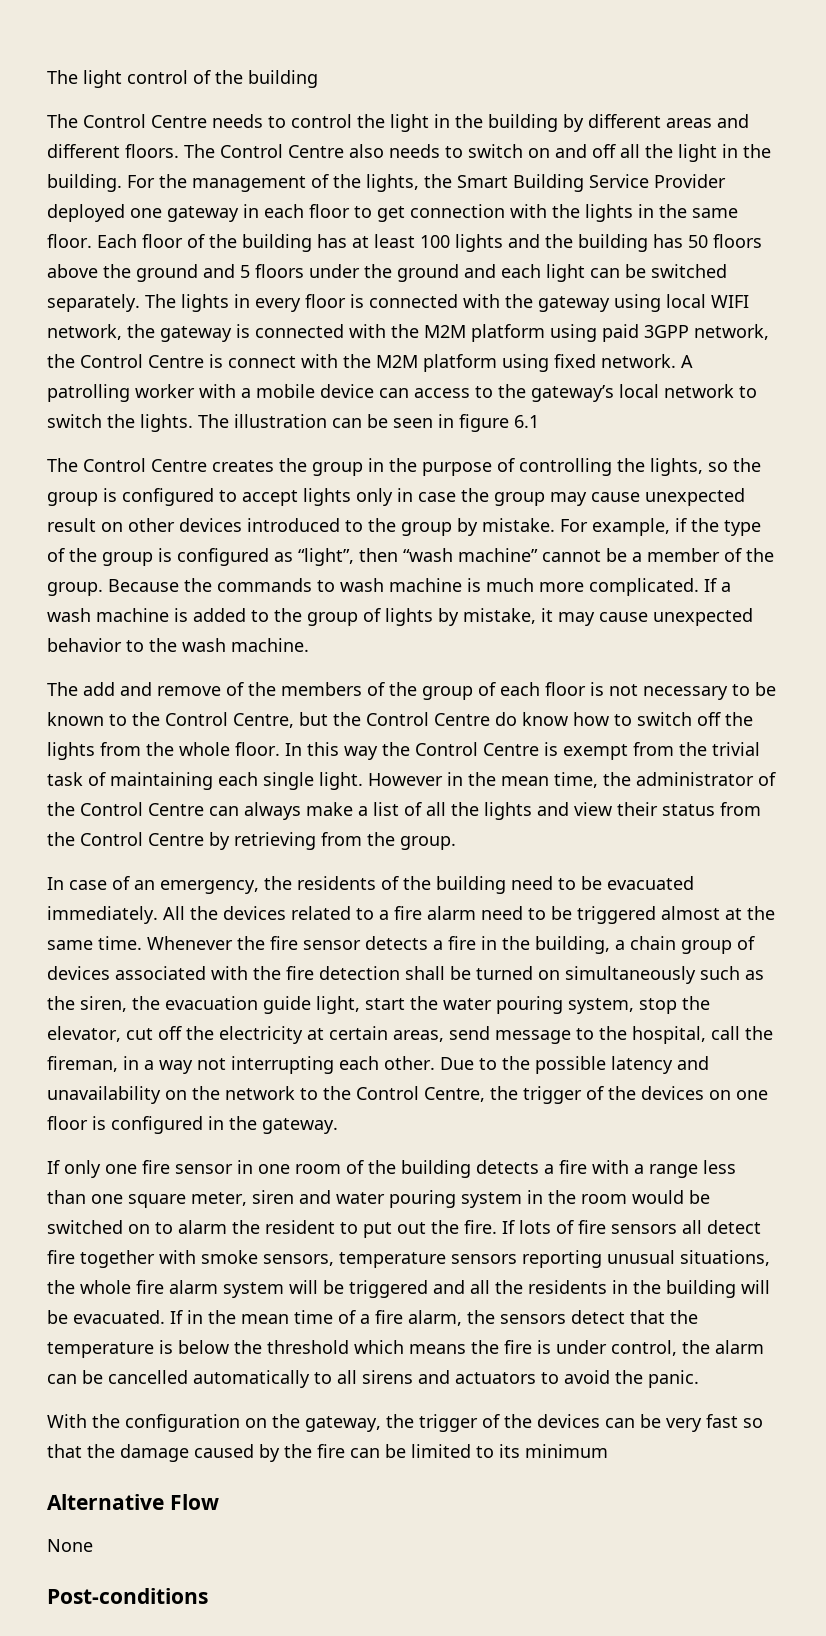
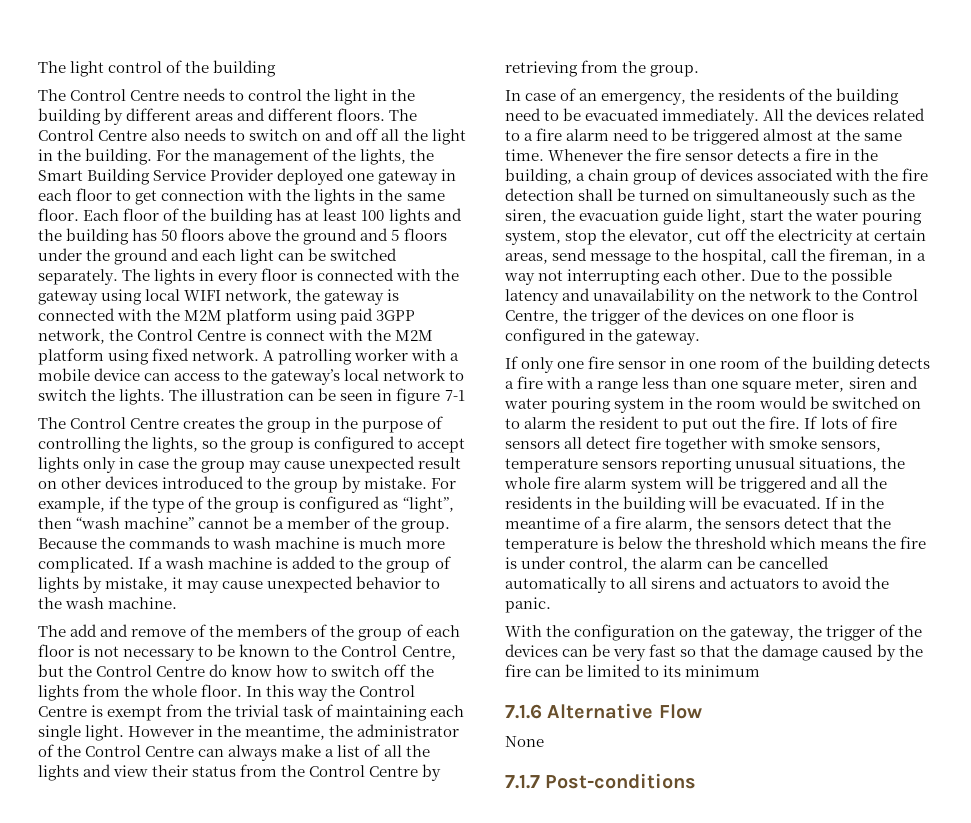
- The illustration can be seen in figure 6.1
+ The illustration can be seen in figure 7-1
- However in the mean time, the administrator of the Control Centre can always make a list of all the lights and view their status from the Control Centre by retrieving from the group.
+ However in the meantime, the administrator of the Control Centre can always make a list of all the lights and view their status from the Control Centre by retrieving from the group.
- If in the mean time of a fire alarm, the sensors detect that the temperature is below the threshold which means the fire is under control, the alarm can be cancelled automatically to all sirens and actuators to avoid the panic.
+ If in the meantime of a fire alarm, the sensors detect that the temperature is below the threshold which means the fire is under control, the alarm can be cancelled automatically to all sirens and actuators to avoid the panic.
- Alternative Flow
+ 7.1.6 Alternative Flow
- Post-conditions
+ 7.1.7 Post-conditions

